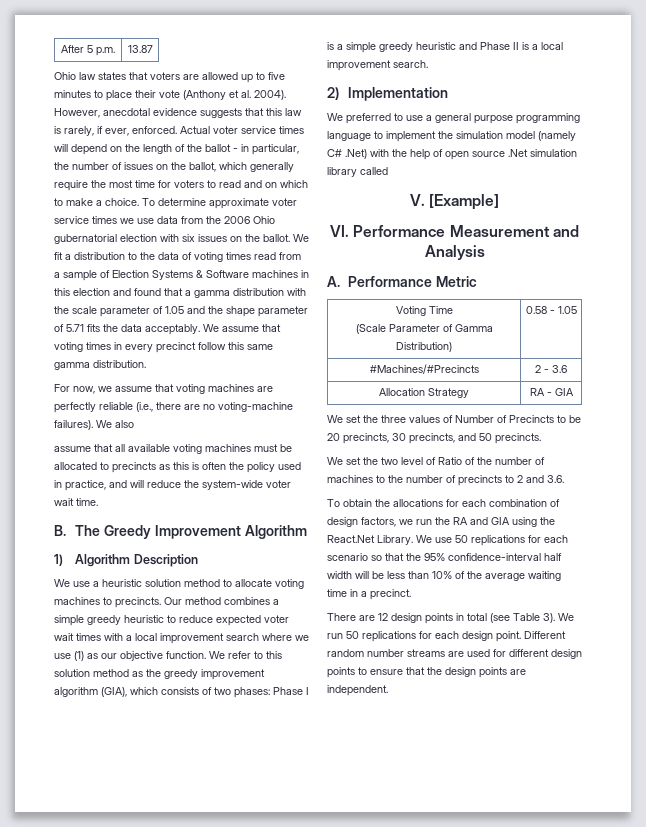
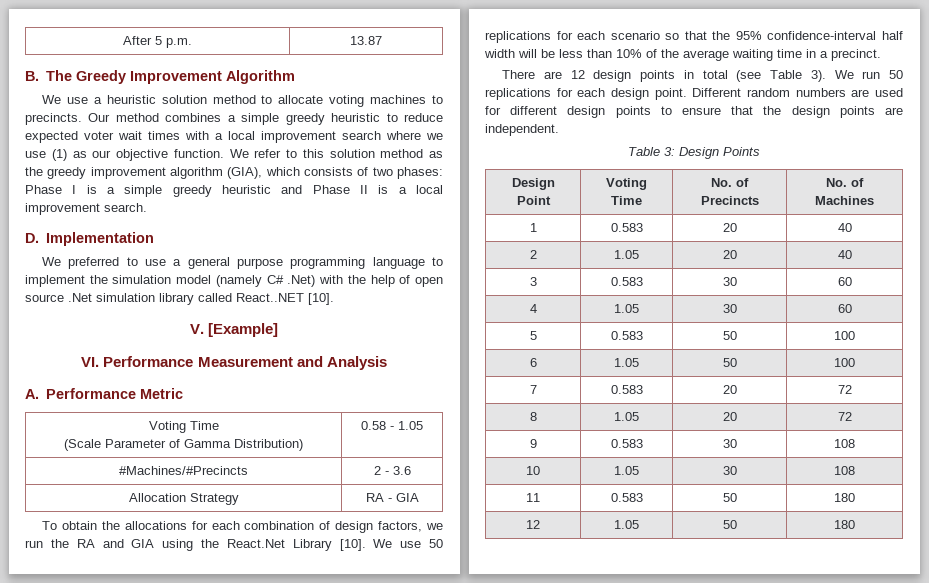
- Ohio law states that voters are allowed up to five minutes to place their vote (Anthony et al. 2004). However, anecdotal evidence suggests that this law is rarely, if ever, enforced. Actual voter service times will depend on the length of the ballot - in particular, the number of issues on the ballot, which generally require the most time for voters to read and on which to make a choice. To determine approximate voter service times we use data from the 2006 Ohio gubernatorial election with six issues on the ballot. We fit a distribution to the data of voting times read from a sample of Election Systems & Software machines in this election and found that a gamma distribution with the scale parameter of 1.05 and the shape parameter of 5.71 fits the data acceptably. We assume that voting times in every precinct follow this same gamma distribution.
- For now, we assume that voting machines are perfectly reliable (i.e., there are no voting-machine failures). We also
- assume that all available voting machines must be allocated to precincts as this is often the policy used in practice, and will reduce the system-wide voter wait time.
- 1) Algorithm Description
- 2) Implementation
+ D. Implementation
- We preferred to use a general purpose programming language to implement the simulation model (namely C# .Net) with the help of open source .Net simulation library called
+ We preferred to use a general purpose programming language to implement the simulation model (namely C# .Net) with the help of open source .Net simulation library called React..NET [10].
- We set the three values of Number of Precincts to be 20 precincts, 30 precincts, and 50 precincts.
- We set the two level of Ratio of the number of machines to the number of precincts to 2 and 3.6.
- To obtain the allocations for each combination of design factors, we run the RA and GIA using the React.Net Library.
+ To obtain the allocations for each combination of design factors, we run the RA and GIA using the React.Net Library [10].
- Different random number streams are used for different design points to ensure that the design points are independent.
+ Different random numbers are used for different design points to ensure that the design points are independent.
+ Table 3: Design Points
+ Design Point | Voting Time | No. of Precincts | No. of Machines
+ 1 | 0.583 | 20 | 40
+ 2 | 1.05 | 20 | 40
+ 3 | 0.583 | 30 | 60
+ 4 | 1.05 | 30 | 60
+ 5 | 0.583 | 50 | 100
+ 6 | 1.05 | 50 | 100
+ 7 | 0.583 | 20 | 72
+ 8 | 1.05 | 20 | 72
+ 9 | 0.583 | 30 | 108
+ 10 | 1.05 | 30 | 108
+ 11 | 0.583 | 50 | 180
+ 12 | 1.05 | 50 | 180

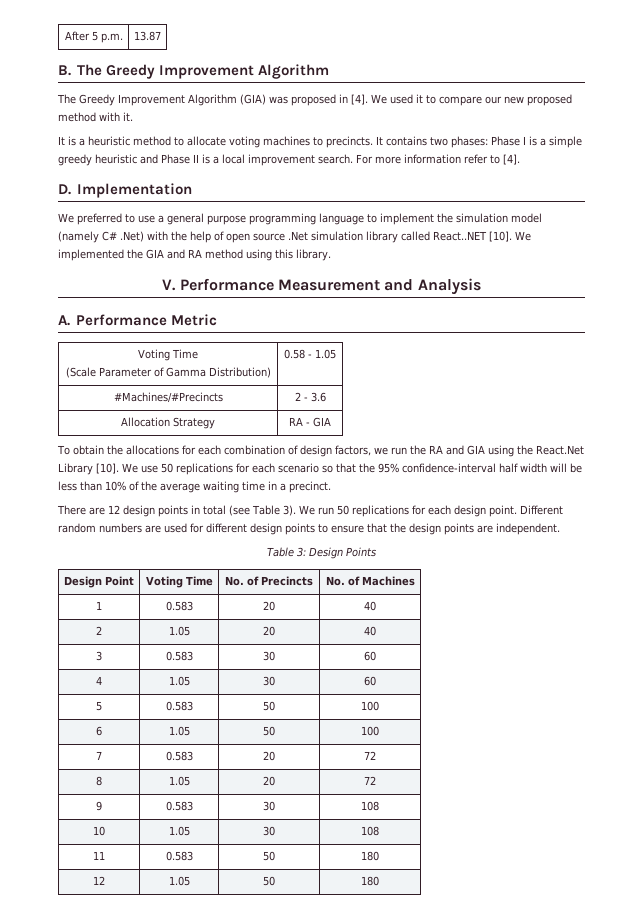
- We use a heuristic solution method to allocate voting machines to precincts.
+ The Greedy Improvement Algorithm (GIA) was proposed in [4]. We used it to compare our new proposed method with it.
+ It is a heuristic method to allocate voting machines to precincts.
- Our method combines a simple greedy heuristic to reduce expected voter wait times with a local improvement search where we use (1) as our objective function. We refer to this solution method as the greedy improvement algorithm (GIA), which consists of two phases: Phase I is a simple greedy heuristic and Phase II is a local improvement search.
+ It contains two phases: Phase I is a simple greedy heuristic and Phase II is a local improvement search. For more information refer to [4].
- We preferred to use a general purpose programming language to implement the simulation model (namely C# .Net) with the help of open source .Net simulation library called React..NET [10].
- V. [Example]
- VI. Performance Measurement and Analysis
+ We preferred to use a general purpose programming language to implement the simulation model (namely C# .Net) with the help of open source .Net simulation library called React..NET [10]. We implemented the GIA and RA method using this library.
+ V. Performance Measurement and Analysis

